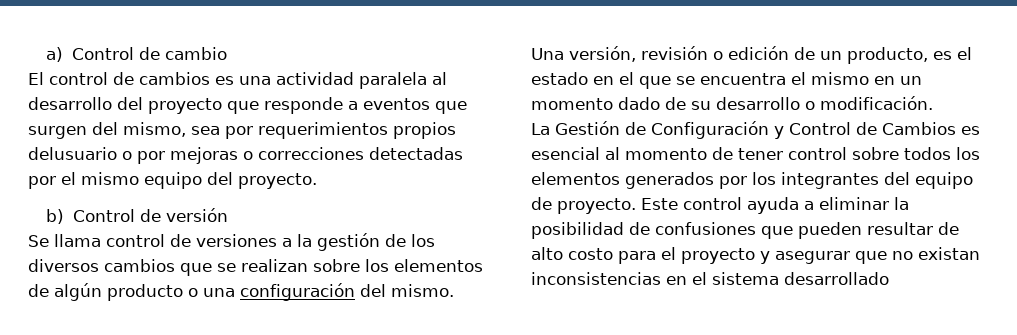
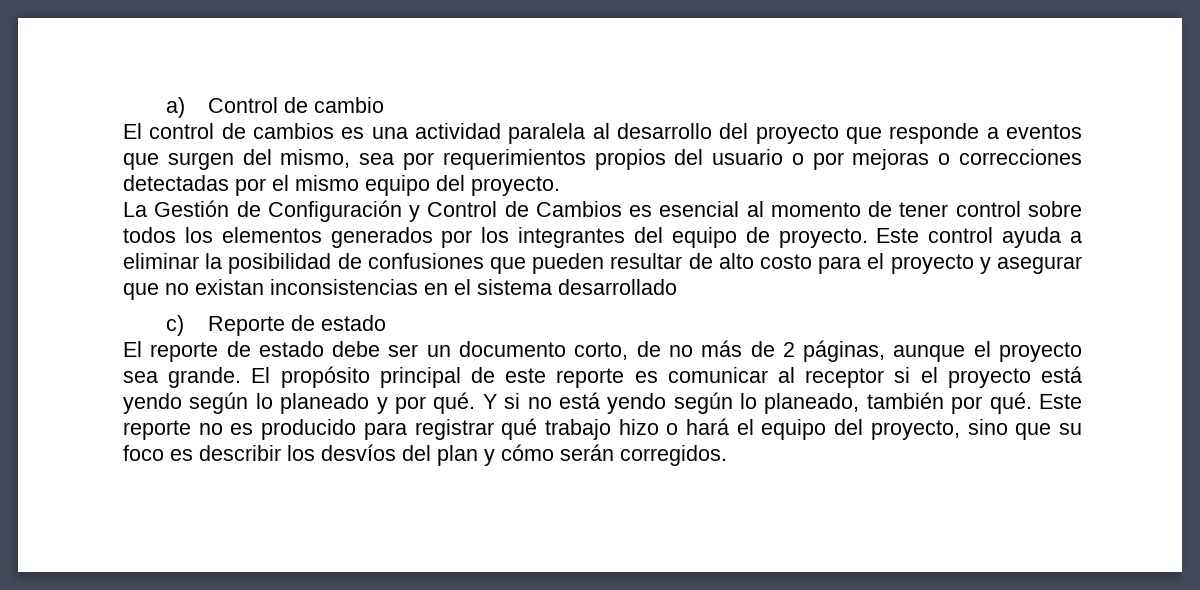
- El control de cambios es una actividad paralela al desarrollo del proyecto que responde a eventos que surgen del mismo, sea por requerimientos propios delusuario o por mejoras o correcciones detectadas por el mismo equipo del proyecto.
+ El control de cambios es una actividad paralela al desarrollo del proyecto que responde a eventos que surgen del mismo, sea por requerimientos propios del usuario o por mejoras o correcciones detectadas por el mismo equipo del proyecto.
- b) Control de versión
- Se llama control de versiones a la gestión de los diversos cambios que se realizan sobre los elementos de algún producto o una configuración del mismo. Una versión, revisión o edición de un producto, es el estado en el que se encuentra el mismo en un momento dado de su desarrollo o modificación.
+ c) Reporte de estado
+ El reporte de estado debe ser un documento corto, de no más de 2 páginas, aunque el proyecto sea grande. El propósito principal de este reporte es comunicar al receptor si el proyecto está yendo según lo planeado y por qué. Y si no está yendo según lo planeado, también por qué. Este reporte no es producido para registrar qué trabajo hizo o hará el equipo del proyecto, sino que su foco es describir los desvíos del plan y cómo serán corregidos.

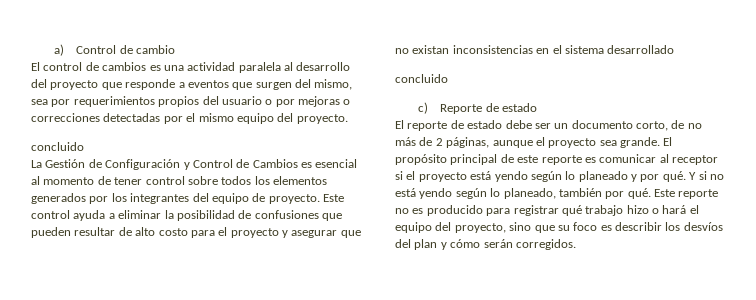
  El control de cambios es una actividad paralela al desarrollo del proyecto que responde a eventos que surgen del mismo, sea por requerimientos propios del usuario o por mejoras o correcciones detectadas por el mismo equipo del proyecto.
+ concluido
  Este control ayuda a eliminar la posibilidad de confusiones que pueden resultar de alto costo para el proyecto y asegurar que no existan inconsistencias en el sistema desarrollado
+ concluido

